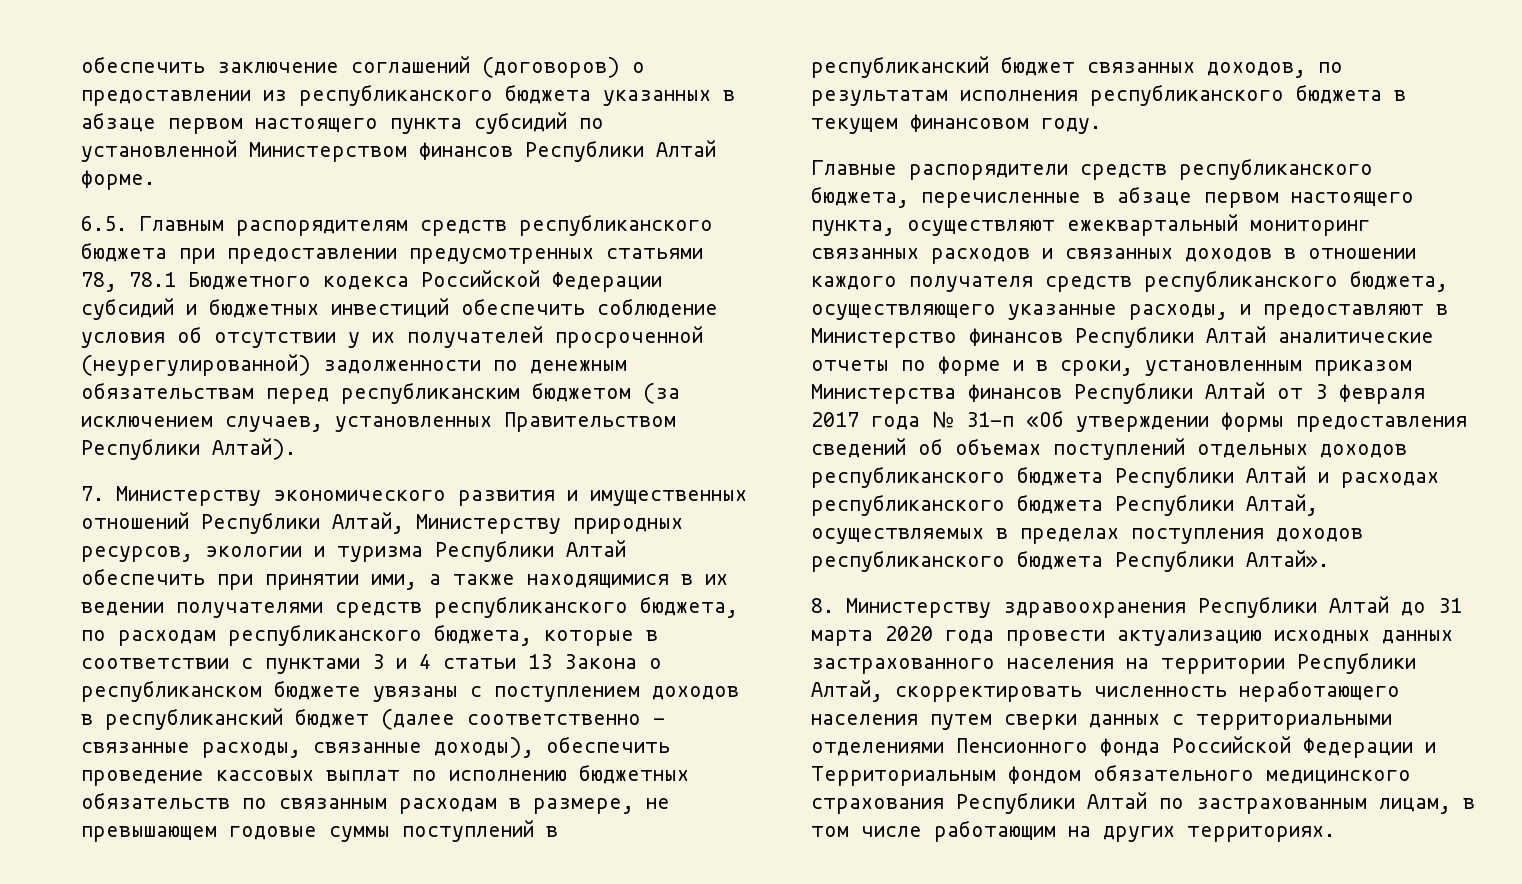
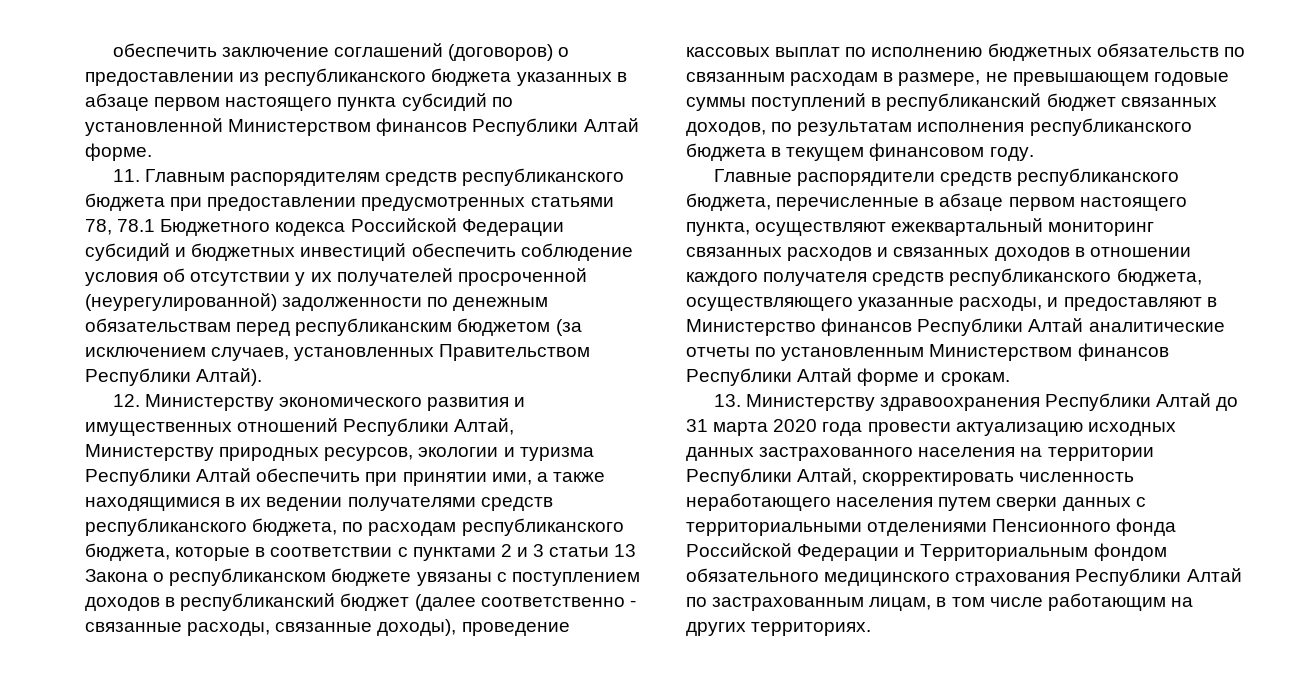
- 6.5. Главным распорядителям средств республиканского бюджета при предоставлении предусмотренных статьями 78, 78.1 Бюджетного кодекса Российской Федерации субсидий и бюджетных инвестиций обеспечить соблюдение условия об отсутствии у их получателей просроченной (неурегулированной) задолженности по денежным обязательствам перед республиканским бюджетом (за исключением случаев, установленных Правительством Республики Алтай).
+ 11. Главным распорядителям средств республиканского бюджета при предоставлении предусмотренных статьями 78, 78.1 Бюджетного кодекса Российской Федерации субсидий и бюджетных инвестиций обеспечить соблюдение условия об отсутствии у их получателей просроченной (неурегулированной) задолженности по денежным обязательствам перед республиканским бюджетом (за исключением случаев, установленных Правительством Республики Алтай).
- 7. Министерству экономического развития и имущественных отношений Республики Алтай, Министерству природных ресурсов, экологии и туризма Республики Алтай обеспечить при принятии ими, а также находящимися в их ведении получателями средств республиканского бюджета, по расходам республиканского бюджета, которые в соответствии с пунктами 3 и 4 статьи 13 Закона о республиканском бюджете увязаны с поступлением доходов в республиканский бюджет (далее соответственно - связанные расходы, связанные доходы), обеспечить проведение кассовых выплат по исполнению бюджетных обязательств по связанным расходам в размере, не превышающем годовые суммы поступлений в республиканский бюджет связанных доходов, по результатам исполнения республиканского бюджета в текущем финансовом году.
+ 12. Министерству экономического развития и имущественных отношений Республики Алтай, Министерству природных ресурсов, экологии и туризма Республики Алтай обеспечить при принятии ими, а также находящимися в их ведении получателями средств республиканского бюджета, по расходам республиканского бюджета, которые в соответствии с пунктами 2 и 3 статьи 13 Закона о республиканском бюджете увязаны с поступлением доходов в республиканский бюджет (далее соответственно - связанные расходы, связанные доходы), проведение кассовых выплат по исполнению бюджетных обязательств по связанным расходам в размере, не превышающем годовые суммы поступлений в республиканский бюджет связанных доходов, по результатам исполнения республиканского бюджета в текущем финансовом году.
- Главные распорядители средств республиканского бюджета, перечисленные в абзаце первом настоящего пункта, осуществляют ежеквартальный мониторинг связанных расходов и связанных доходов в отношении каждого получателя средств республиканского бюджета, осуществляющего указанные расходы, и предоставляют в Министерство финансов Республики Алтай аналитические отчеты по форме и в сроки, установленным приказом Министерства финансов Республики Алтай от 3 февраля 2017 года № 31-п «Об утверждении формы предоставления сведений об объемах поступлений отдельных доходов республиканского бюджета Республики Алтай и расходах республиканского бюджета Республики Алтай, осуществляемых в пределах поступления доходов республиканского бюджета Республики Алтай».
- 8. Министерству здравоохранения Республики Алтай до 31 марта 2020 года провести актуализацию исходных данных застрахованного населения на территории Республики Алтай, скорректировать численность неработающего населения путем сверки данных с территориальными отделениями Пенсионного фонда Российской Федерации и Территориальным фондом обязательного медицинского страхования Республики Алтай по застрахованным лицам, в том числе работающим на других территориях.
+ Главные распорядители средств республиканского бюджета, перечисленные в абзаце первом настоящего пункта, осуществляют ежеквартальный мониторинг связанных расходов и связанных доходов в отношении каждого получателя средств республиканского бюджета, осуществляющего указанные расходы, и предоставляют в Министерство финансов Республики Алтай аналитические отчеты по установленным Министерством финансов Республики Алтай форме и срокам.
+ 13. Министерству здравоохранения Республики Алтай до 31 марта 2020 года провести актуализацию исходных данных застрахованного населения на территории Республики Алтай, скорректировать численность неработающего населения путем сверки данных с территориальными отделениями Пенсионного фонда Российской Федерации и Территориальным фондом обязательного медицинского страхования Республики Алтай по застрахованным лицам, в том числе работающим на других территориях.

